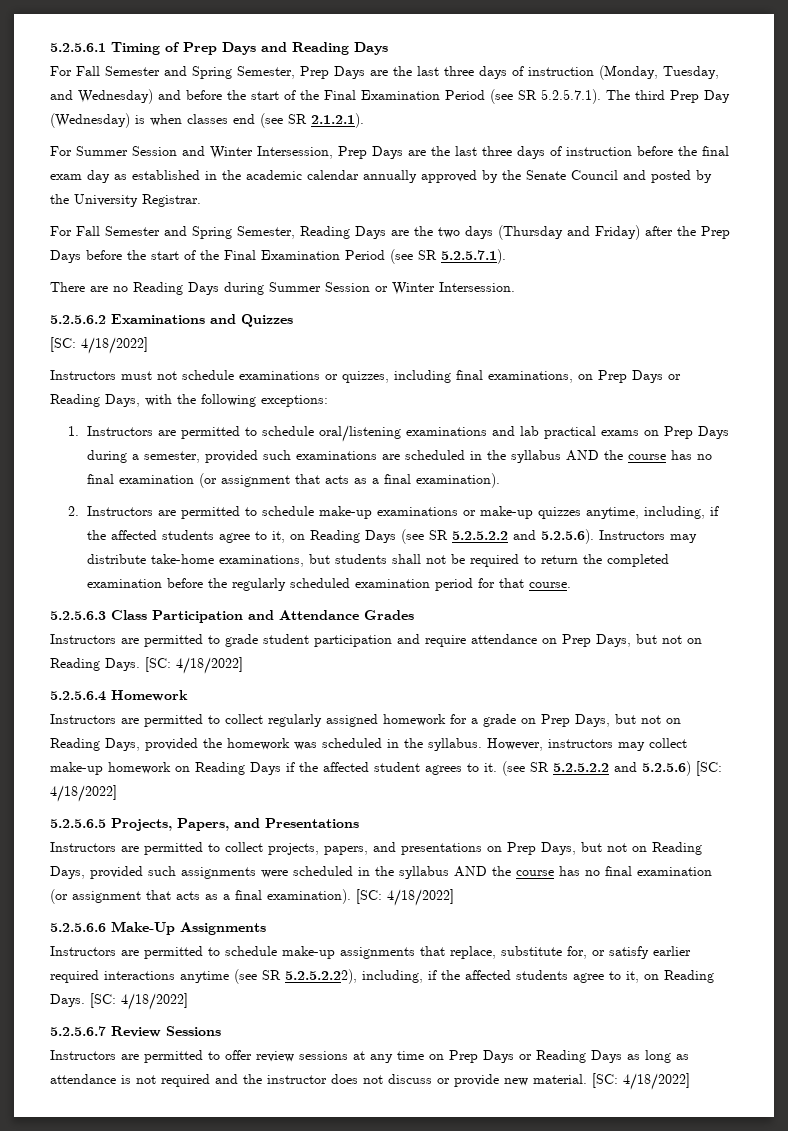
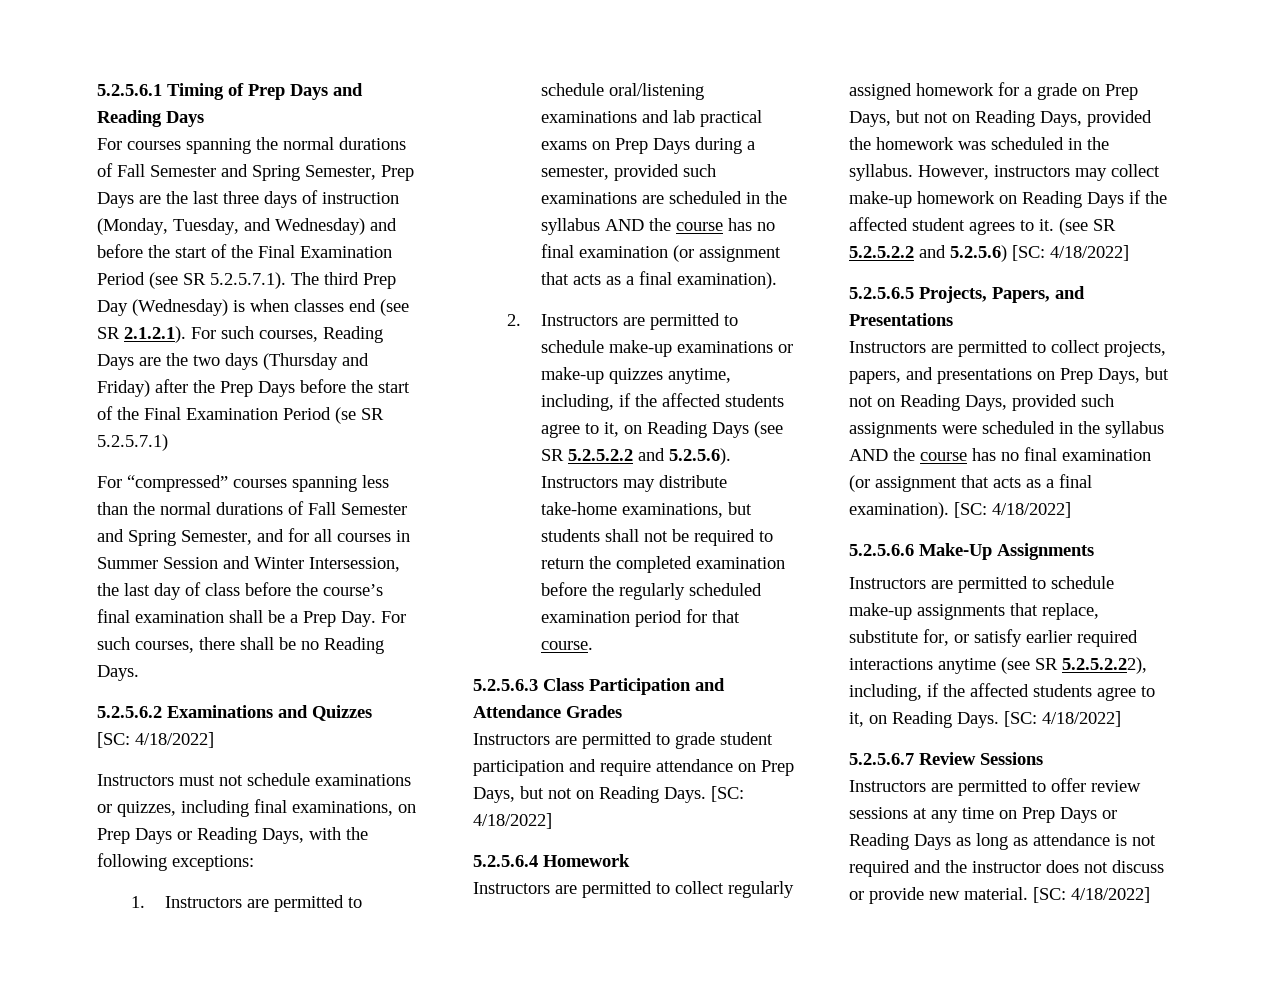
- For Fall Semester and Spring Semester, Prep Days are the last three days of instruction (Monday, Tuesday, and Wednesday) and before the start of the Final Examination Period (see SR 5.2.5.7.1). The third Prep Day (Wednesday) is when classes end (see SR 2.1.2.1).
- For Summer Session and Winter Intersession, Prep Days are the last three days of instruction before the final exam day as established in the academic calendar annually approved by the Senate Council and posted by the University Registrar.
- For Fall Semester and Spring Semester, Reading Days are the two days (Thursday and Friday) after the Prep Days before the start of the Final Examination Period (see SR 5.2.5.7.1).
- There are no Reading Days during Summer Session or Winter Intersession.
+ For courses spanning the normal durations of Fall Semester and Spring Semester, Prep Days are the last three days of instruction (Monday, Tuesday, and Wednesday) and before the start of the Final Examination Period (see SR 5.2.5.7.1). The third Prep Day (Wednesday) is when classes end (see SR 2.1.2.1). For such courses, Reading Days are the two days (Thursday and Friday) after the Prep Days before the start of the Final Examination Period (se SR 5.2.5.7.1)
+ For “compressed” courses spanning less than the normal durations of Fall Semester and Spring Semester, and for all courses in Summer Session and Winter Intersession, the last day of class before the course’s final examination shall be a Prep Day. For such courses, there shall be no Reading Days.

